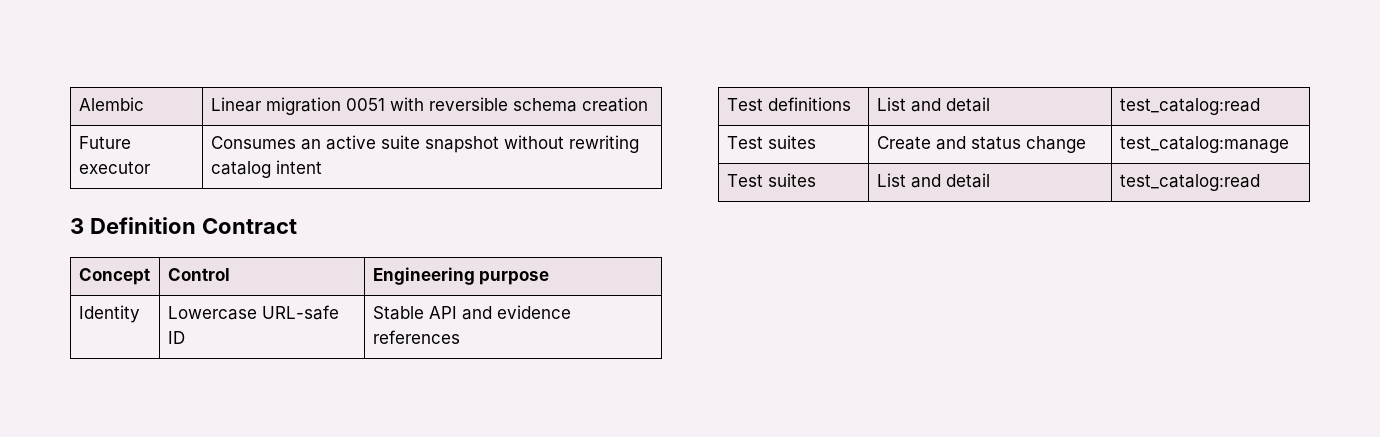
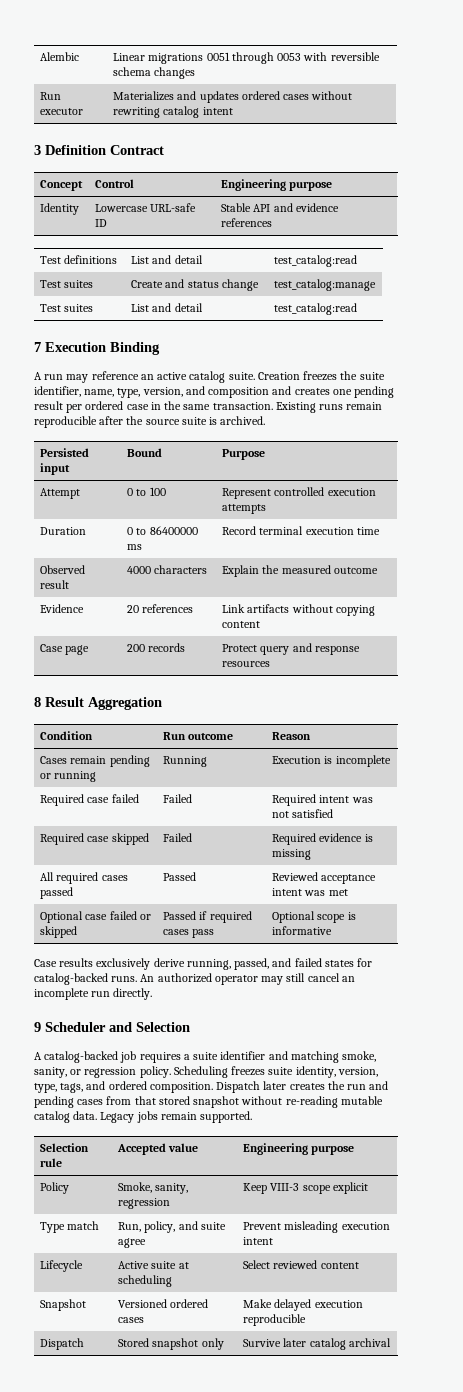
- Alembic | Linear migration 0051 with reversible schema creation
- Future executor | Consumes an active suite snapshot without rewriting catalog intent
+ Alembic | Linear migrations 0051 through 0053 with reversible schema changes
+ Run executor | Materializes and updates ordered cases without rewriting catalog intent
+ 7 Execution Binding
+ A run may reference an active catalog suite. Creation freezes the suite identifier, name, type, version, and composition and creates one pending result per ordered case in the same transaction. Existing runs remain reproducible after the source suite is archived.
+ Persisted input | Bound | Purpose
+ Attempt | 0 to 100 | Represent controlled execution attempts
+ Duration | 0 to 86400000 ms | Record terminal execution time
+ Observed result | 4000 characters | Explain the measured outcome
+ Evidence | 20 references | Link artifacts without copying content
+ Case page | 200 records | Protect query and response resources
+ 8 Result Aggregation
+ Condition | Run outcome | Reason
+ Cases remain pending or running | Running | Execution is incomplete
+ Required case failed | Failed | Required intent was not satisfied
+ Required case skipped | Failed | Required evidence is missing
+ All required cases passed | Passed | Reviewed acceptance intent was met
+ Optional case failed or skipped | Passed if required cases pass | Optional scope is informative
+ Case results exclusively derive running, passed, and failed states for catalog-backed runs. An authorized operator may still cancel an incomplete run directly.
+ 9 Scheduler and Selection
+ A catalog-backed job requires a suite identifier and matching smoke, sanity, or regression policy. Scheduling freezes suite identity, version, type, tags, and ordered composition. Dispatch later creates the run and pending cases from that stored snapshot without re-reading mutable catalog data. Legacy jobs remain supported.
+ Selection rule | Accepted value | Engineering purpose
+ Policy | Smoke, sanity, regression | Keep VIII-3 scope explicit
+ Type match | Run, policy, and suite agree | Prevent misleading execution intent
+ Lifecycle | Active suite at scheduling | Select reviewed content
+ Snapshot | Versioned ordered cases | Make delayed execution reproducible
+ Dispatch | Stored snapshot only | Survive later catalog archival

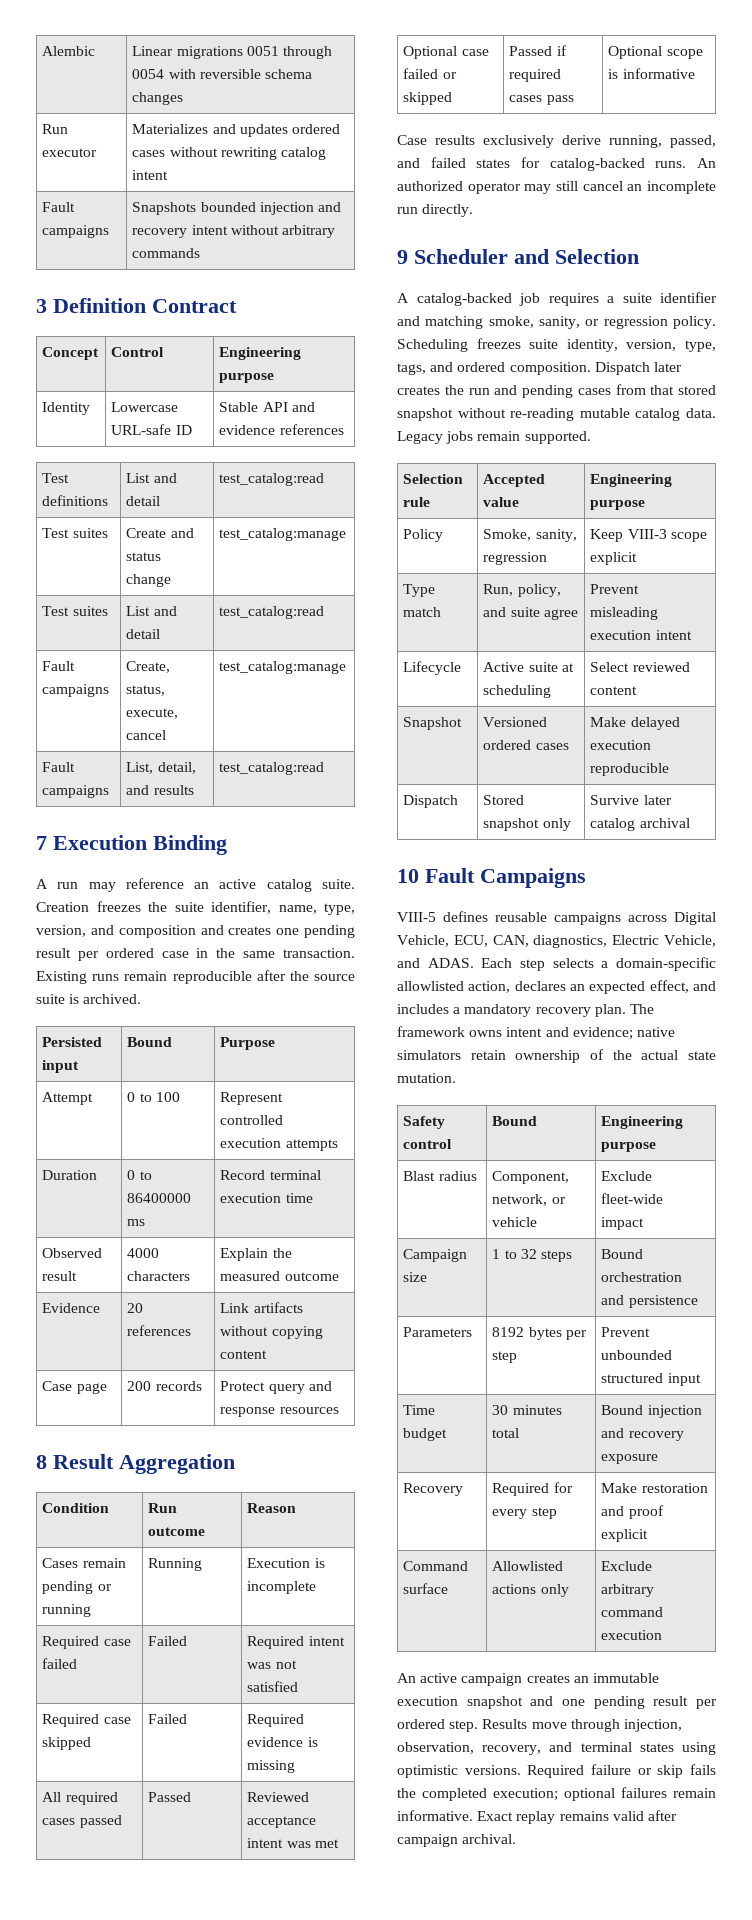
- Alembic | Linear migrations 0051 through 0053 with reversible schema changes
+ Alembic | Linear migrations 0051 through 0054 with reversible schema changes
+ Fault campaigns | Snapshots bounded injection and recovery intent without arbitrary commands
+ Fault campaigns | Create, status, execute, cancel | test_catalog:manage
+ Fault campaigns | List, detail, and results | test_catalog:read
+ 10 Fault Campaigns
+ VIII-5 defines reusable campaigns across Digital Vehicle, ECU, CAN, diagnostics, Electric Vehicle, and ADAS. Each step selects a domain-specific allowlisted action, declares an expected effect, and includes a mandatory recovery plan. The framework owns intent and evidence; native simulators retain ownership of the actual state mutation.
+ Safety control | Bound | Engineering purpose
+ Blast radius | Component, network, or vehicle | Exclude fleet-wide impact
+ Campaign size | 1 to 32 steps | Bound orchestration and persistence
+ Parameters | 8192 bytes per step | Prevent unbounded structured input
+ Time budget | 30 minutes total | Bound injection and recovery exposure
+ Recovery | Required for every step | Make restoration and proof explicit
+ Command surface | Allowlisted actions only | Exclude arbitrary command execution
+ An active campaign creates an immutable execution snapshot and one pending result per ordered step. Results move through injection, observation, recovery, and terminal states using optimistic versions. Required failure or skip fails the completed execution; optional failures remain informative. Exact replay remains valid after campaign archival.

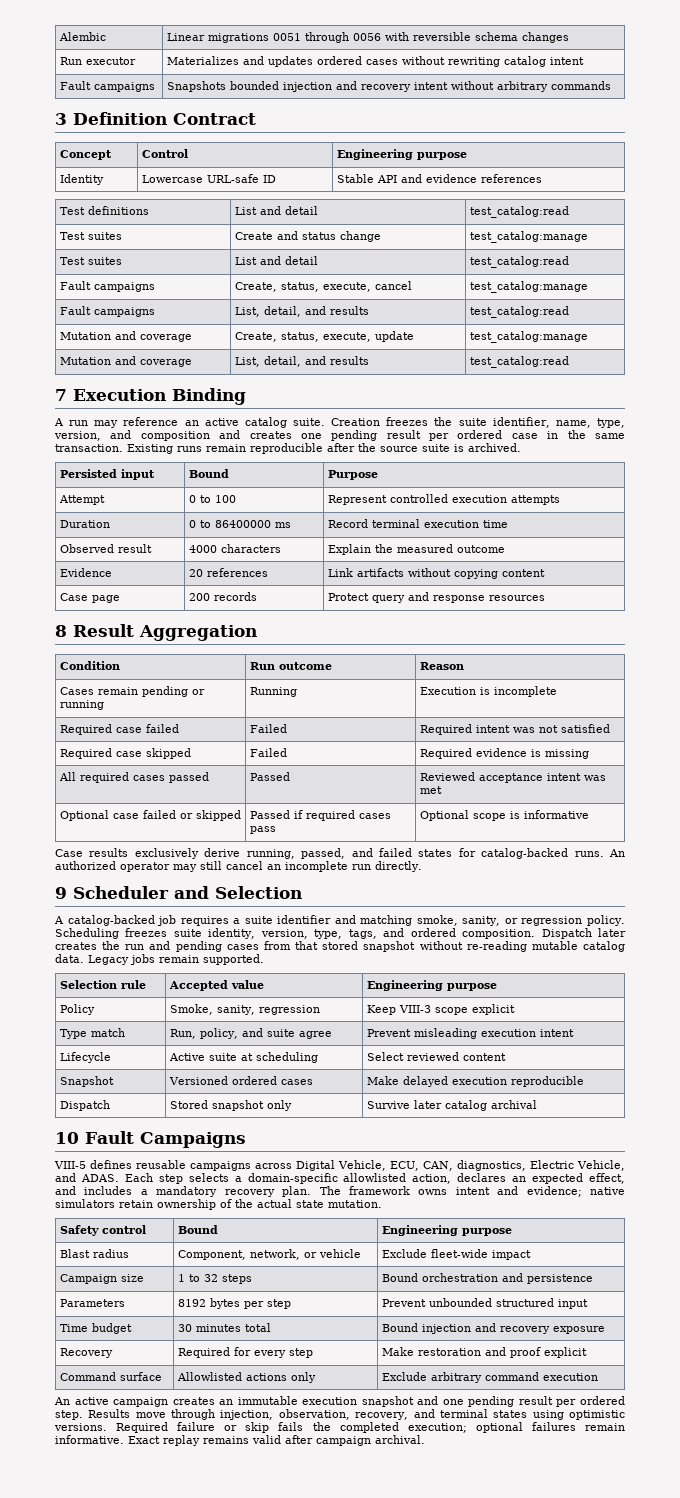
- Alembic | Linear migrations 0051 through 0054 with reversible schema changes
+ Alembic | Linear migrations 0051 through 0056 with reversible schema changes
+ Mutation and coverage | Create, status, execute, update | test_catalog:manage
+ Mutation and coverage | List, detail, and results | test_catalog:read

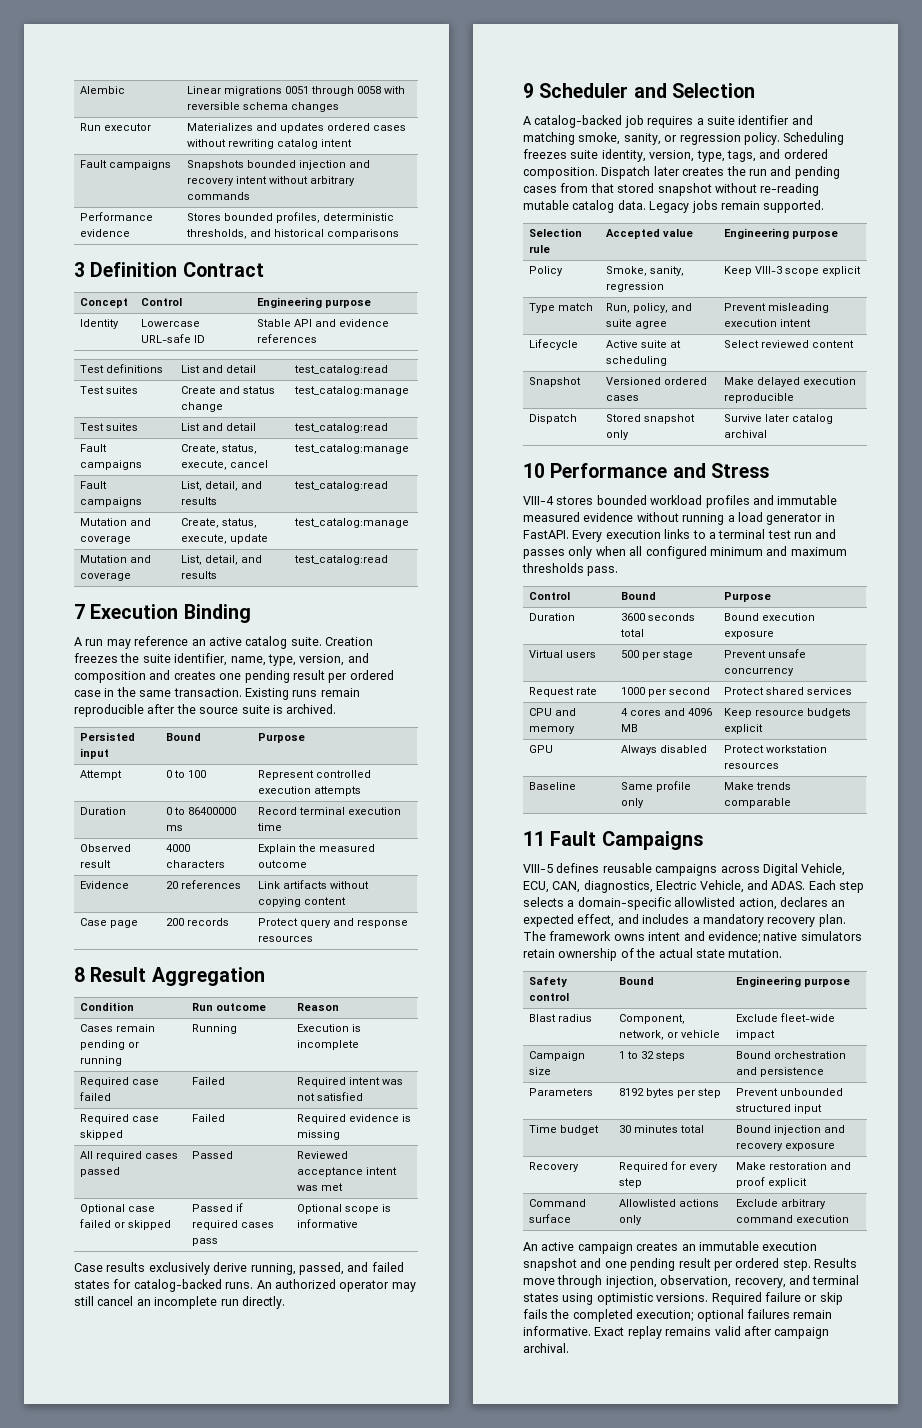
- Alembic | Linear migrations 0051 through 0056 with reversible schema changes
+ Alembic | Linear migrations 0051 through 0058 with reversible schema changes
+ Performance evidence | Stores bounded profiles, deterministic thresholds, and historical comparisons
- 10 Fault Campaigns
+ 10 Performance and Stress
+ VIII-4 stores bounded workload profiles and immutable measured evidence without running a load generator in FastAPI. Every execution links to a terminal test run and passes only when all configured minimum and maximum thresholds pass.
+ Control | Bound | Purpose
+ Duration | 3600 seconds total | Bound execution exposure
+ Virtual users | 500 per stage | Prevent unsafe concurrency
+ Request rate | 1000 per second | Protect shared services
+ CPU and memory | 4 cores and 4096 MB | Keep resource budgets explicit
+ GPU | Always disabled | Protect workstation resources
+ Baseline | Same profile only | Make trends comparable
+ 11 Fault Campaigns

